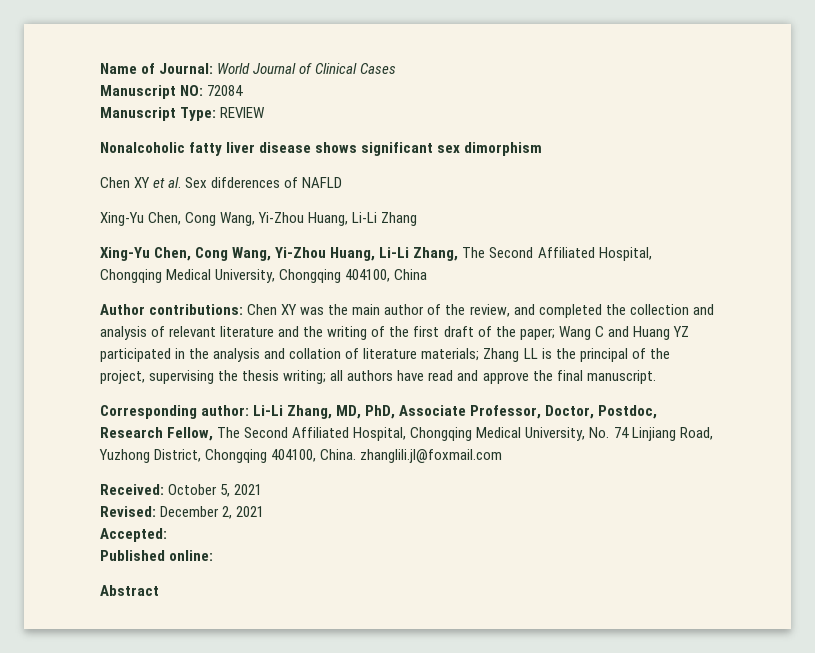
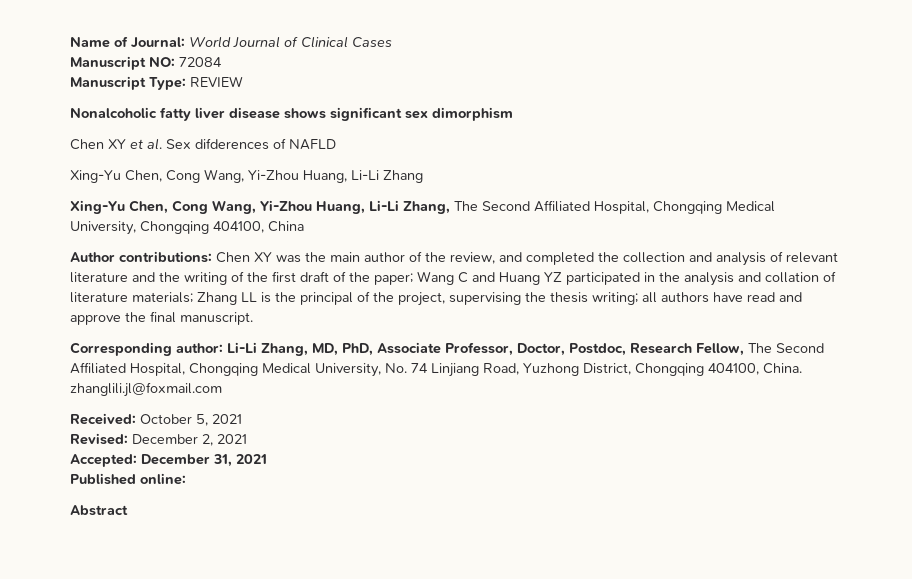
- Accepted:
+ Accepted: December 31, 2021

